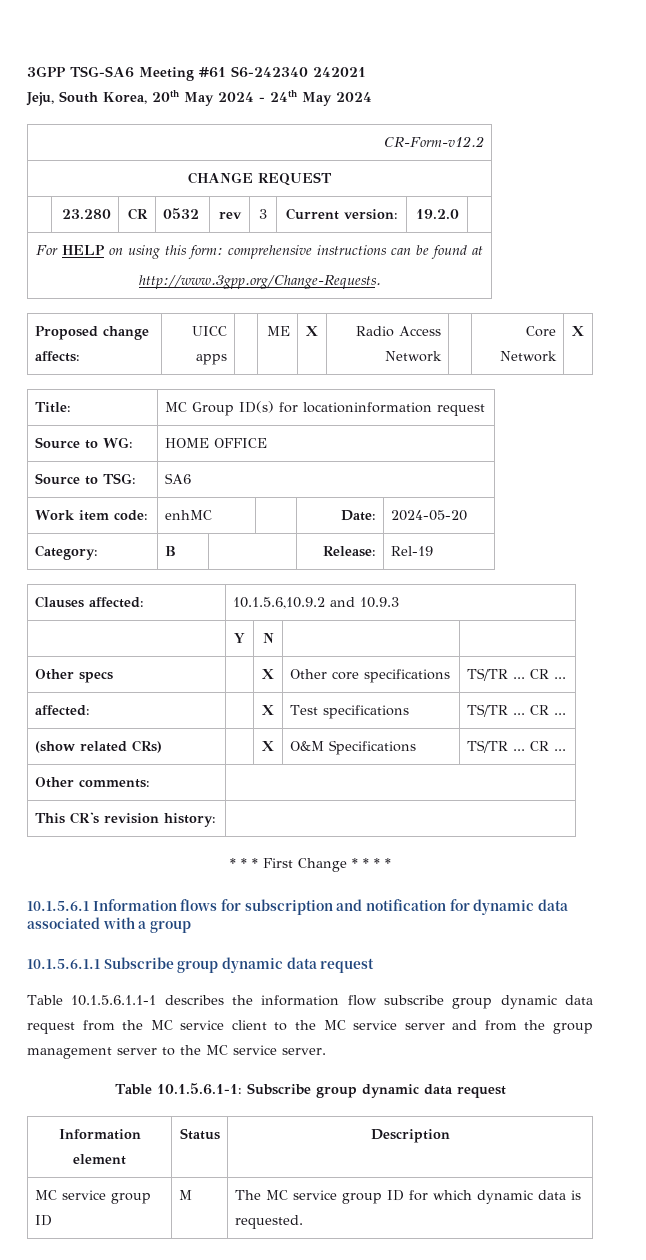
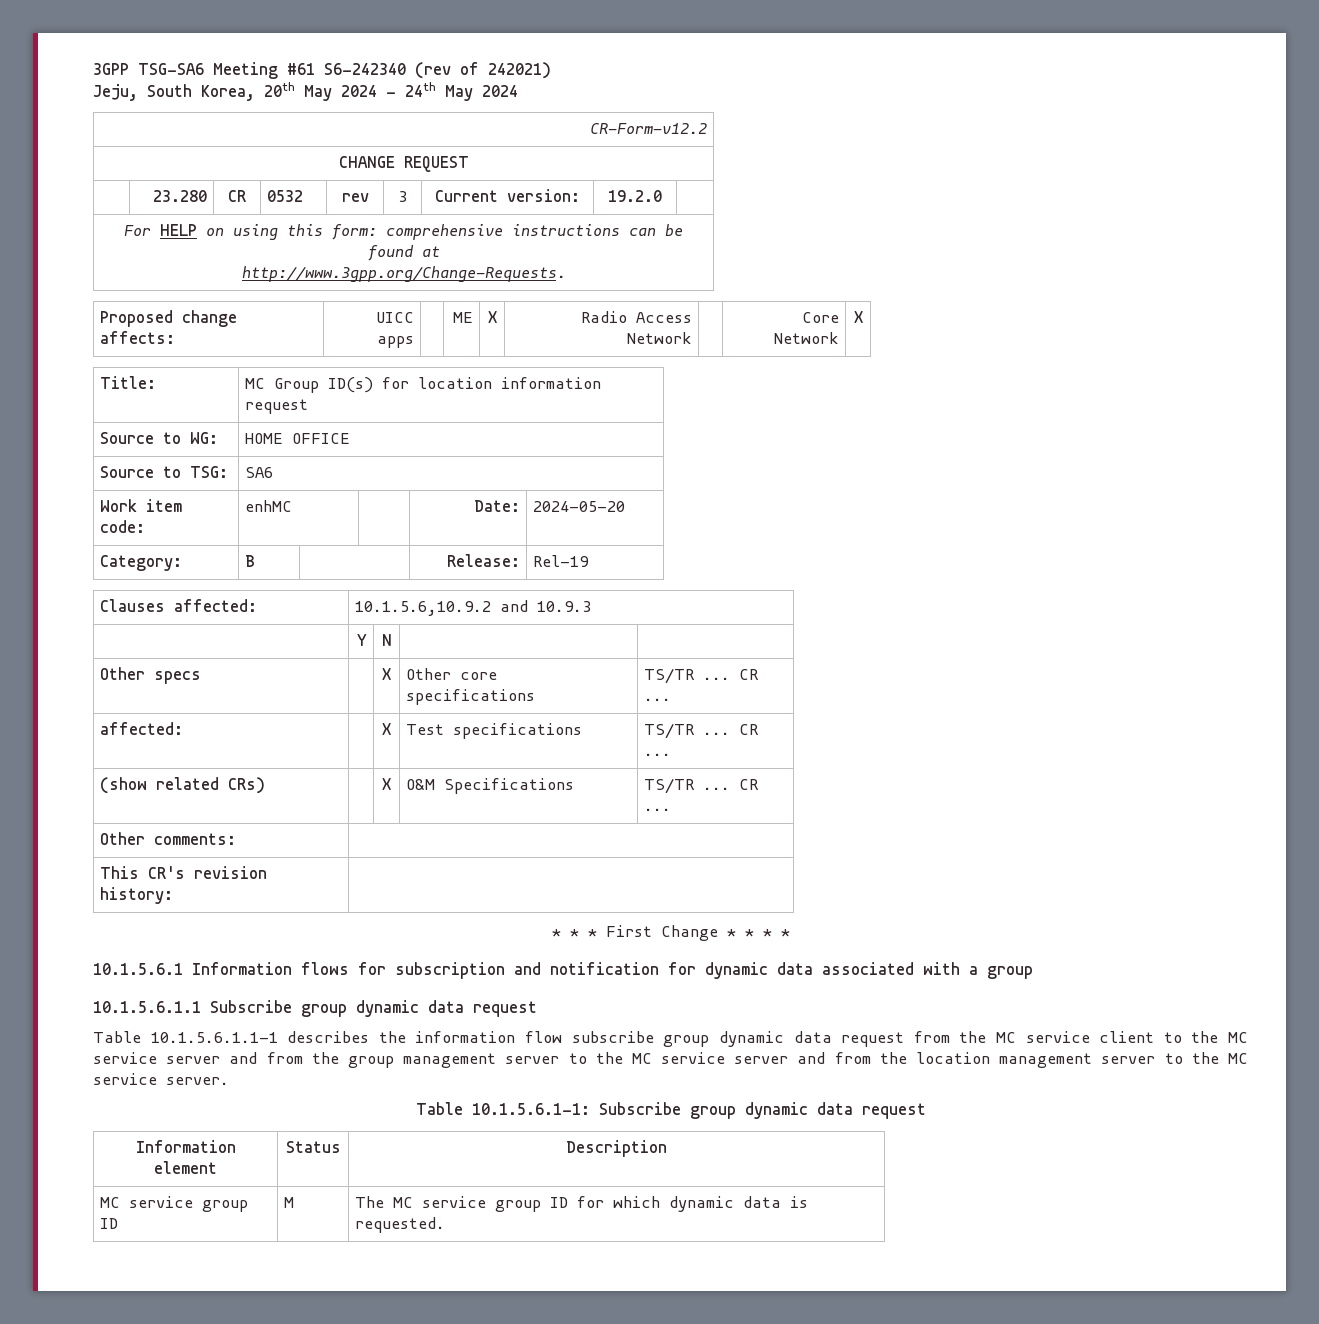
- 3GPP TSG-SA6 Meeting #61 S6-242340 242021
+ 3GPP TSG-SA6 Meeting #61 S6-242340 (rev of 242021)
- Title: | MC Group ID(s) for locationinformation request
+ Title: | MC Group ID(s) for location information request
- Table 10.1.5.6.1.1-1 describes the information flow subscribe group dynamic data request from the MC service client to the MC service server and from the group management server to the MC service server.
+ Table 10.1.5.6.1.1-1 describes the information flow subscribe group dynamic data request from the MC service client to the MC service server and from the group management server to the MC service server and from the location management server to the MC service server.

